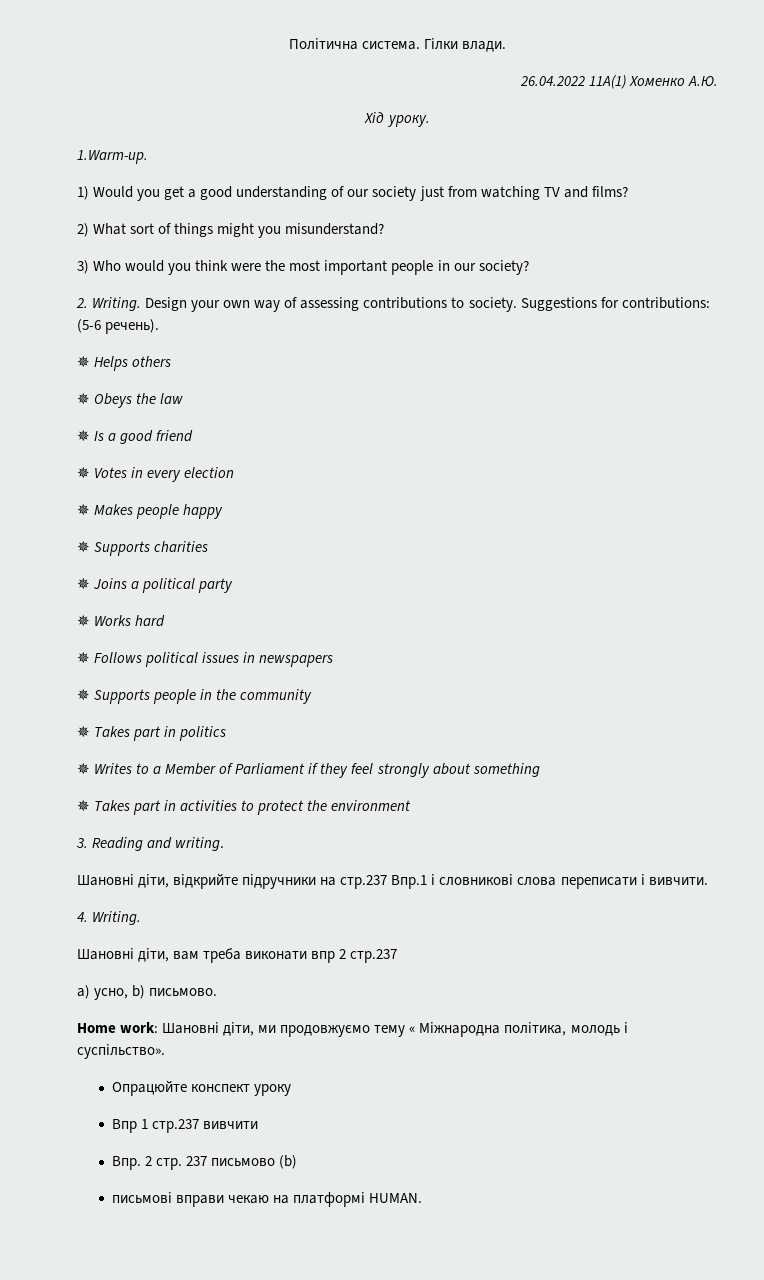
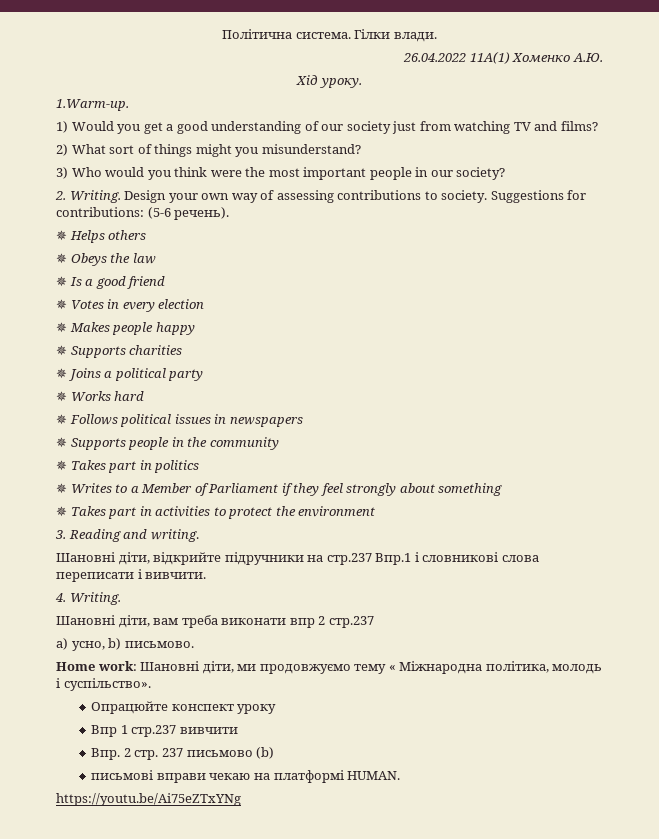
+ https://youtu.be/Ai75eZTxYNg

